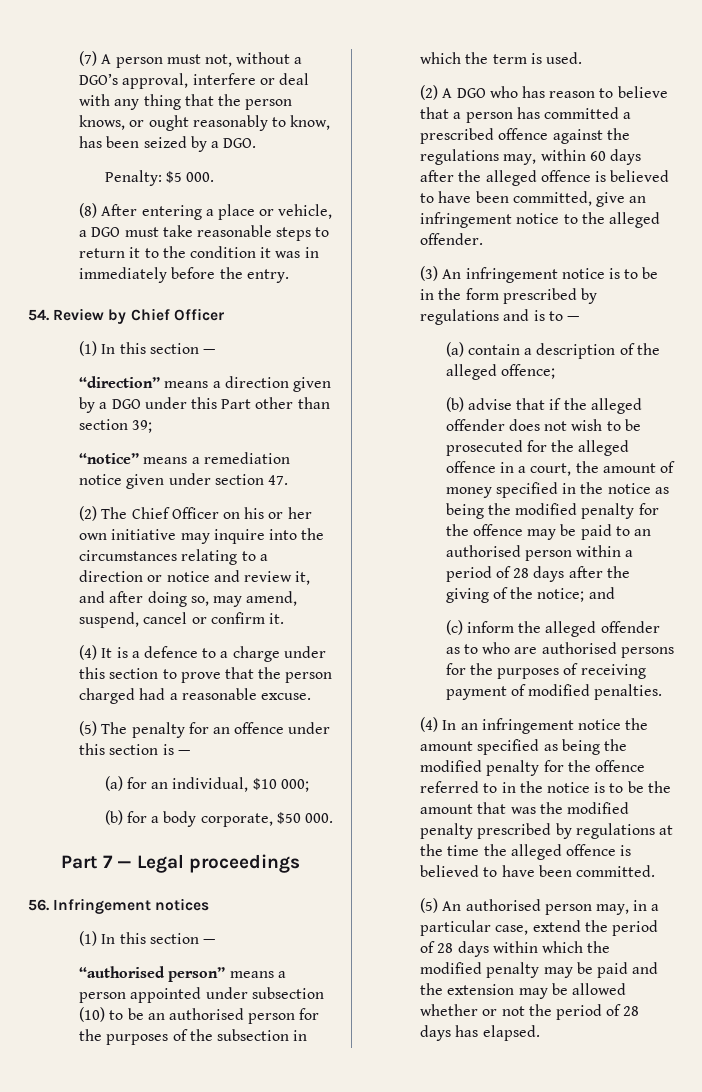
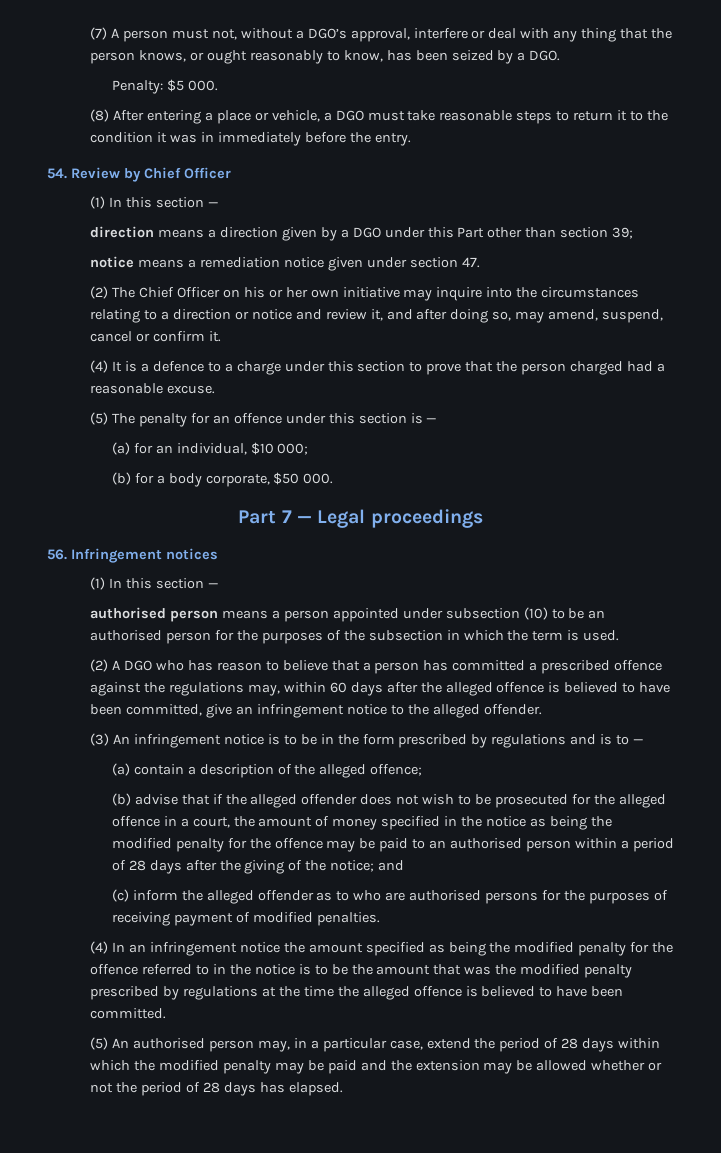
- “direction” means a direction given by a DGO under this Part other than section 39;
+ direction means a direction given by a DGO under this Part other than section 39;
- “notice” means a remediation notice given under section 47.
+ notice means a remediation notice given under section 47.
- “authorised person” means a person appointed under subsection (10) to be an authorised person for the purposes of the subsection in which the term is used.
+ authorised person means a person appointed under subsection (10) to be an authorised person for the purposes of the subsection in which the term is used.

